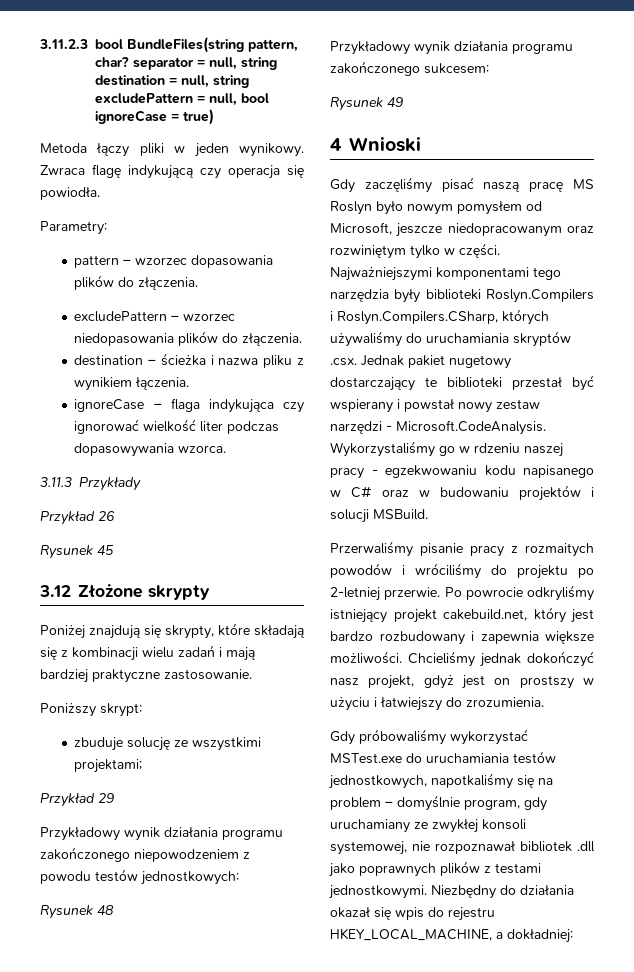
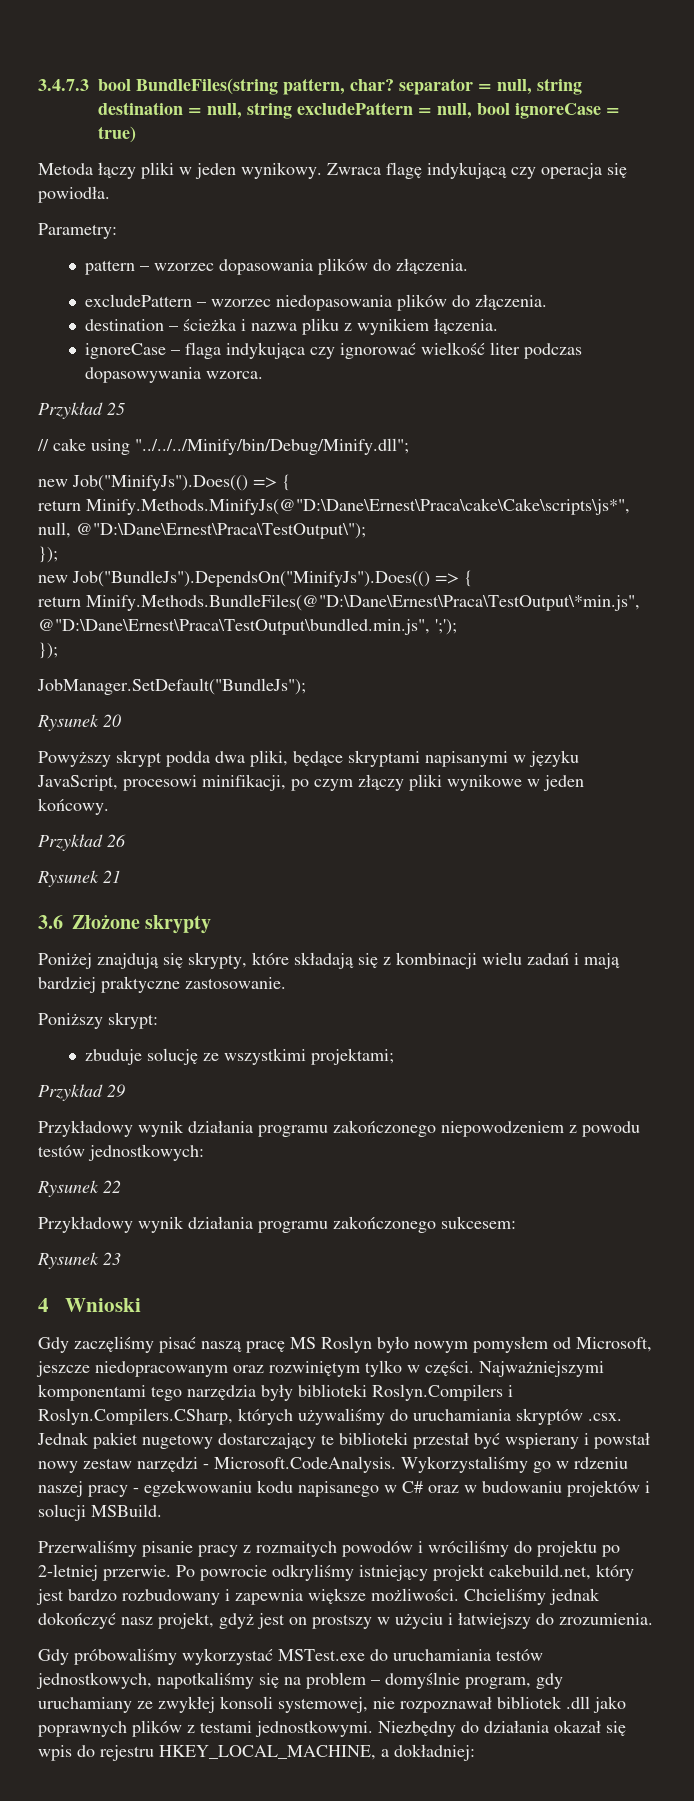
- 3.11.2.3 bool BundleFiles(string pattern, char? separator = null, string destination = null, string excludePattern = null, bool ignoreCase = true)
+ 3.4.7.3 bool BundleFiles(string pattern, char? separator = null, string destination = null, string excludePattern = null, bool ignoreCase = true)
- 3.11.3 Przykłady
+ Przykład 25
+ // cake using "../../../Minify/bin/Debug/Minify.dll";
+ new Job("MinifyJs").Does(() => {
+ return Minify.Methods.MinifyJs(@"D:\Dane\Ernest\Praca\cake\Cake\scripts\js*", null, @"D:\Dane\Ernest\Praca\TestOutput\");
+ });
+ new Job("BundleJs").DependsOn("MinifyJs").Does(() => {
+ return Minify.Methods.BundleFiles(@"D:\Dane\Ernest\Praca\TestOutput\*min.js", @"D:\Dane\Ernest\Praca\TestOutput\bundled.min.js", ';');
+ });
+ JobManager.SetDefault("BundleJs");
+ Rysunek 20
+ Powyższy skrypt podda dwa pliki, będące skryptami napisanymi w języku JavaScript, procesowi minifikacji, po czym złączy pliki wynikowe w jeden końcowy.
- Rysunek 45
- 3.12 Złożone skrypty
+ Rysunek 21
+ 3.6 Złożone skrypty
- Rysunek 48
+ Rysunek 22
- Rysunek 49
+ Rysunek 23

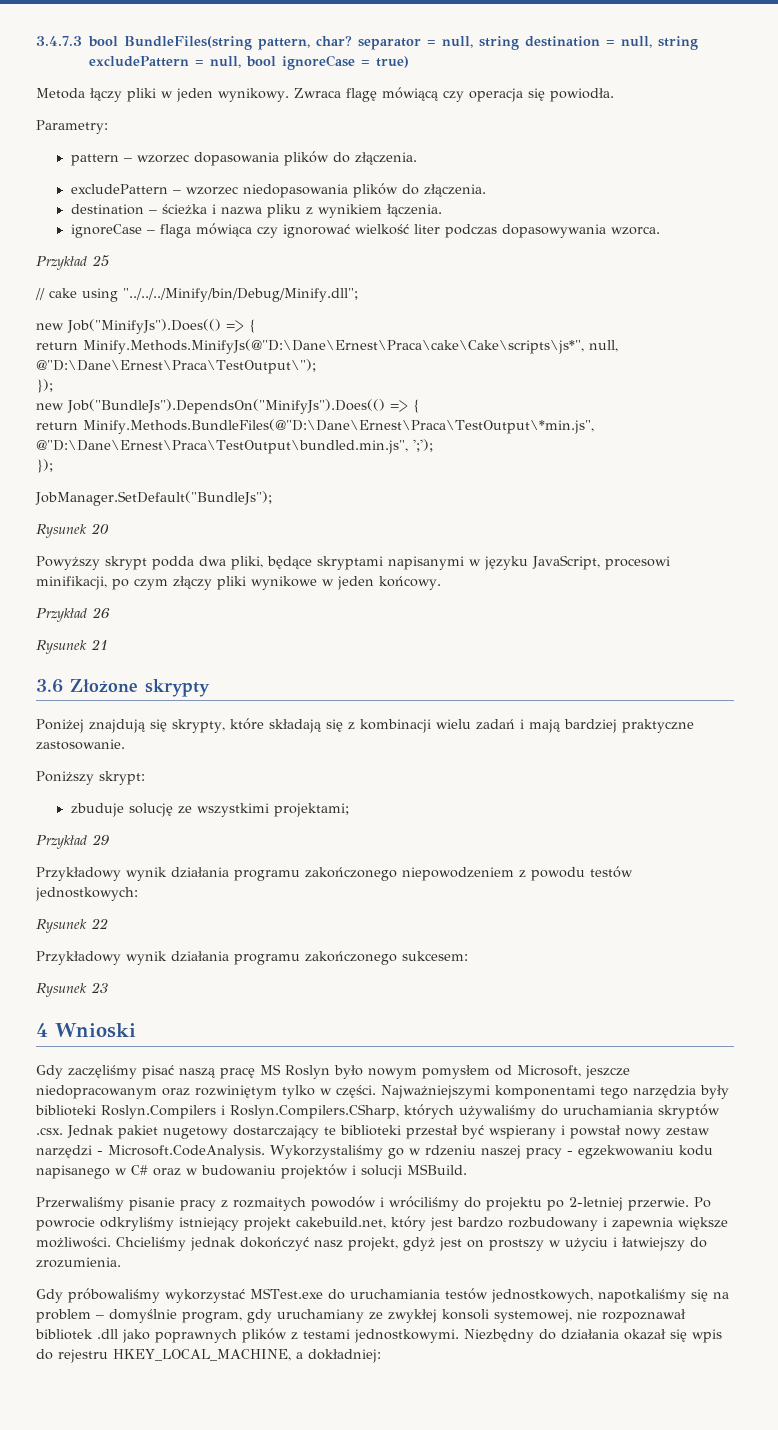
- Zwraca flagę indykującą czy operacja się powiodła.
+ Zwraca flagę mówiącą czy operacja się powiodła.
- ignoreCase – flaga indykująca czy ignorować wielkość liter podczas dopasowywania wzorca.
+ ignoreCase – flaga mówiąca czy ignorować wielkość liter podczas dopasowywania wzorca.

